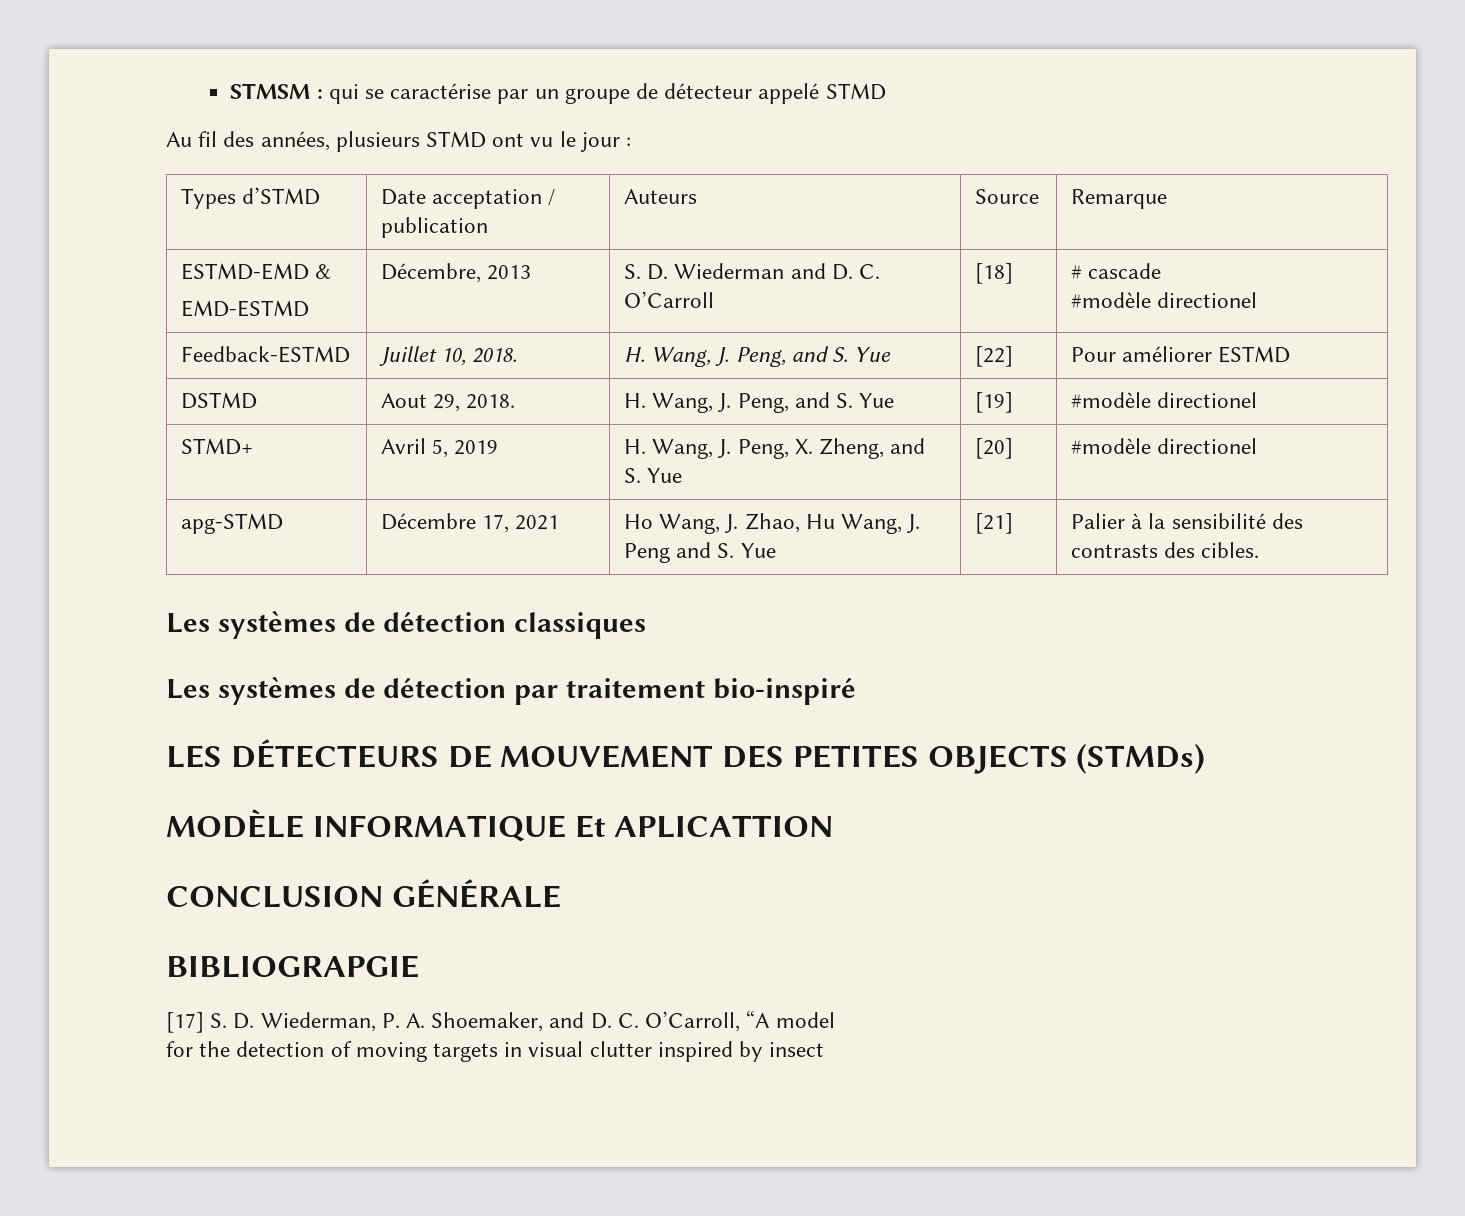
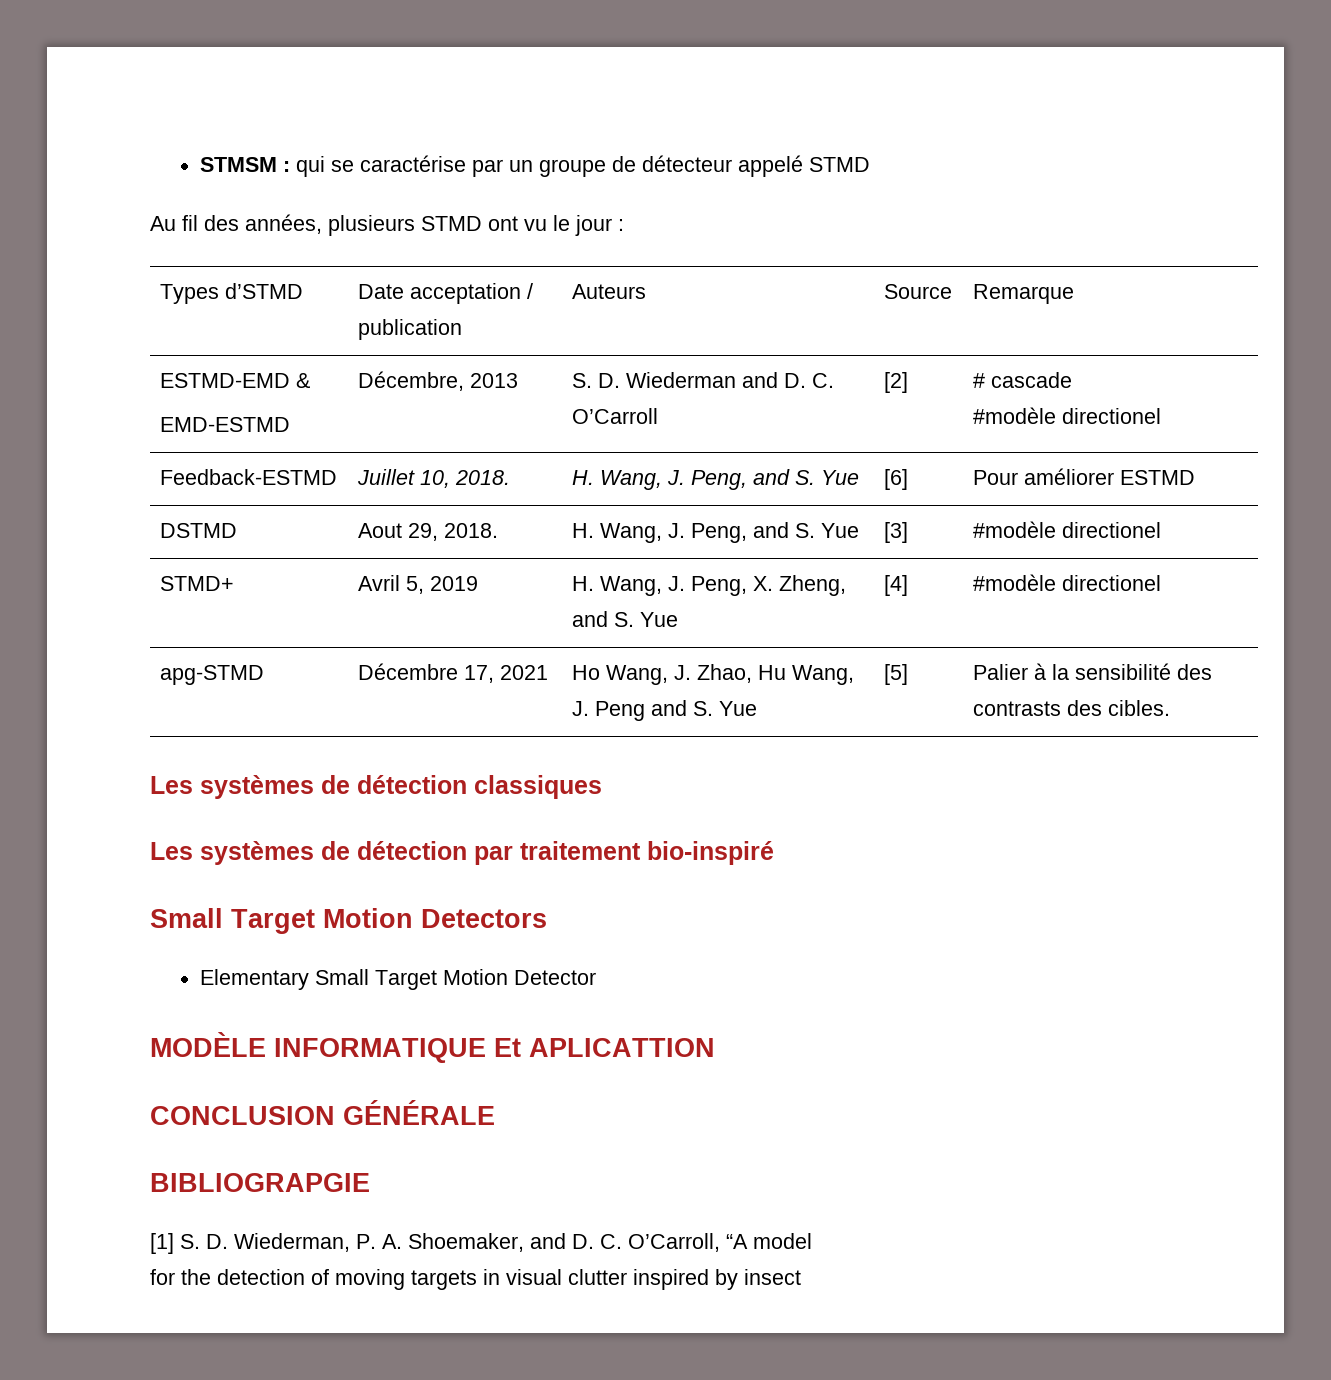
  ESTMD-EMD &
- EMD-ESTMD | Décembre, 2013 | S. D. Wiederman and D. C. O’Carroll | [18] | # cascade
+ EMD-ESTMD | Décembre, 2013 | S. D. Wiederman and D. C. O’Carroll | [2] | # cascade
- Feedback-ESTMD | Juillet 10, 2018. | H. Wang, J. Peng, and S. Yue | [22] | Pour améliorer ESTMD
+ Feedback-ESTMD | Juillet 10, 2018. | H. Wang, J. Peng, and S. Yue | [6] | Pour améliorer ESTMD
- DSTMD | Aout 29, 2018. | H. Wang, J. Peng, and S. Yue | [19] | #modèle directionel
+ DSTMD | Aout 29, 2018. | H. Wang, J. Peng, and S. Yue | [3] | #modèle directionel
- STMD+ | Avril 5, 2019 | H. Wang, J. Peng, X. Zheng, and S. Yue | [20] | #modèle directionel
+ STMD+ | Avril 5, 2019 | H. Wang, J. Peng, X. Zheng, and S. Yue | [4] | #modèle directionel
- apg-STMD | Décembre 17, 2021 | Ho Wang, J. Zhao, Hu Wang, J. Peng and S. Yue | [21] | Palier à la sensibilité des contrasts des cibles.
+ apg-STMD | Décembre 17, 2021 | Ho Wang, J. Zhao, Hu Wang, J. Peng and S. Yue | [5] | Palier à la sensibilité des contrasts des cibles.
- LES DÉTECTEURS DE MOUVEMENT DES PETITES OBJECTS (STMDs)
+ Small Target Motion Detectors
+ Elementary Small Target Motion Detector
- [17] S. D. Wiederman, P. A. Shoemaker, and D. C. O’Carroll, “A model
+ [1] S. D. Wiederman, P. A. Shoemaker, and D. C. O’Carroll, “A model

